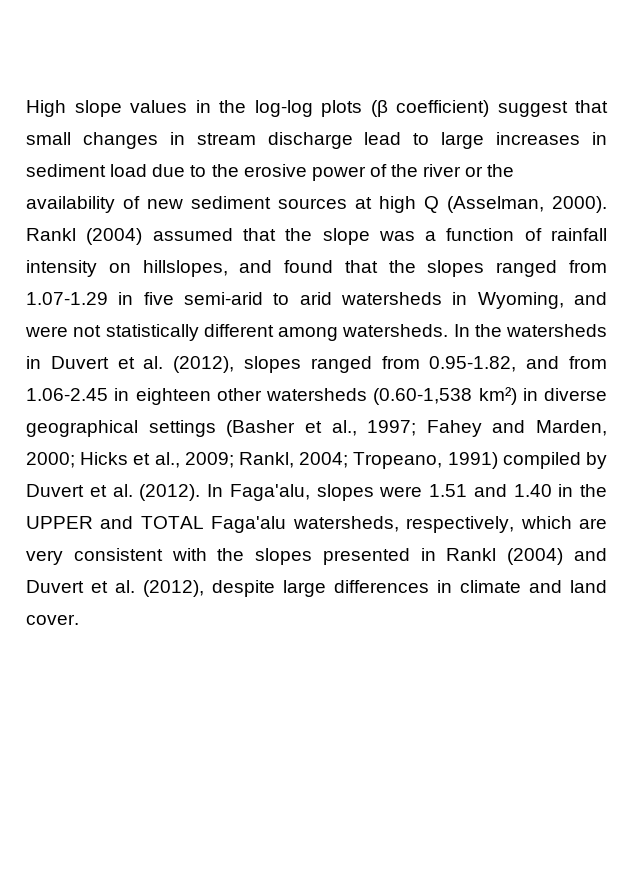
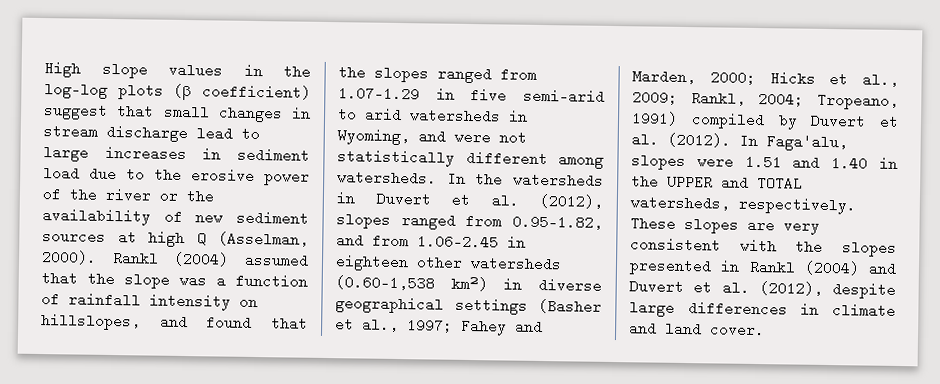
- In Faga'alu, slopes were 1.51 and 1.40 in the UPPER and TOTAL Faga'alu watersheds, respectively, which are very consistent with the slopes presented in Rankl (2004) and Duvert et al. (2012), despite large differences in climate and land cover.
+ In Faga'alu, slopes were 1.51 and 1.40 in the UPPER and TOTAL watersheds, respectively. These slopes are very consistent with the slopes presented in Rankl (2004) and Duvert et al. (2012), despite large differences in climate and land cover.

